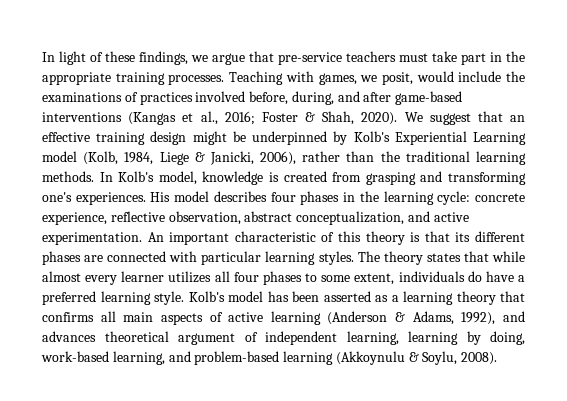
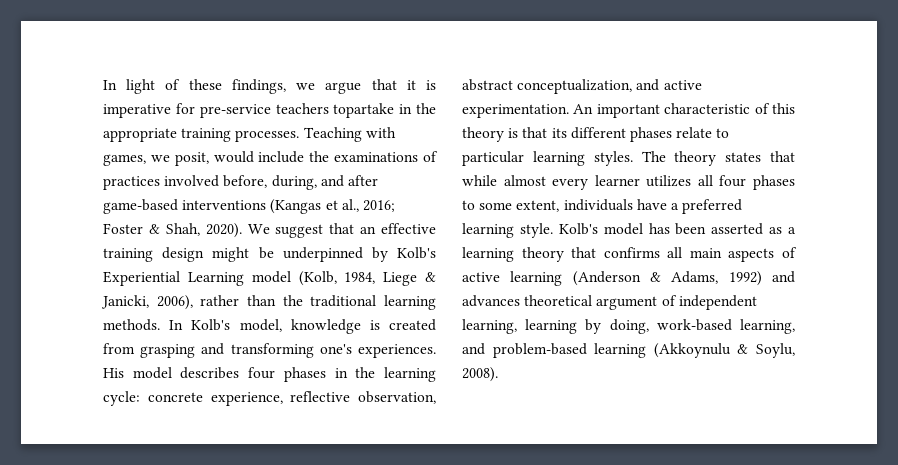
- In light of these findings, we argue that pre-service teachers must take part in the appropriate training processes.
+ In light of these findings, we argue that it is imperative for pre-service teachers topartake in the appropriate training processes.
- An important characteristic of this theory is that its different phases are connected with particular learning styles.
+ An important characteristic of this theory is that its different phases relate to particular learning styles.
- The theory states that while almost every learner utilizes all four phases to some extent, individuals do have a preferred learning style.
+ The theory states that while almost every learner utilizes all four phases to some extent, individuals have a preferred learning style.
- Kolb's model has been asserted as a learning theory that confirms all main aspects of active learning (Anderson & Adams, 1992), and advances theoretical argument of independent learning, learning by doing, work-based learning, and problem-based learning (Akkoynulu & Soylu, 2008).
+ Kolb's model has been asserted as a learning theory that confirms all main aspects of active learning (Anderson & Adams, 1992) and advances theoretical argument of independent learning, learning by doing, work-based learning, and problem-based learning (Akkoynulu & Soylu, 2008).

